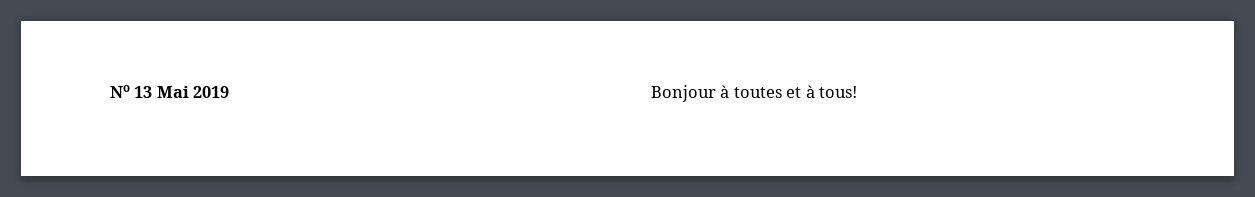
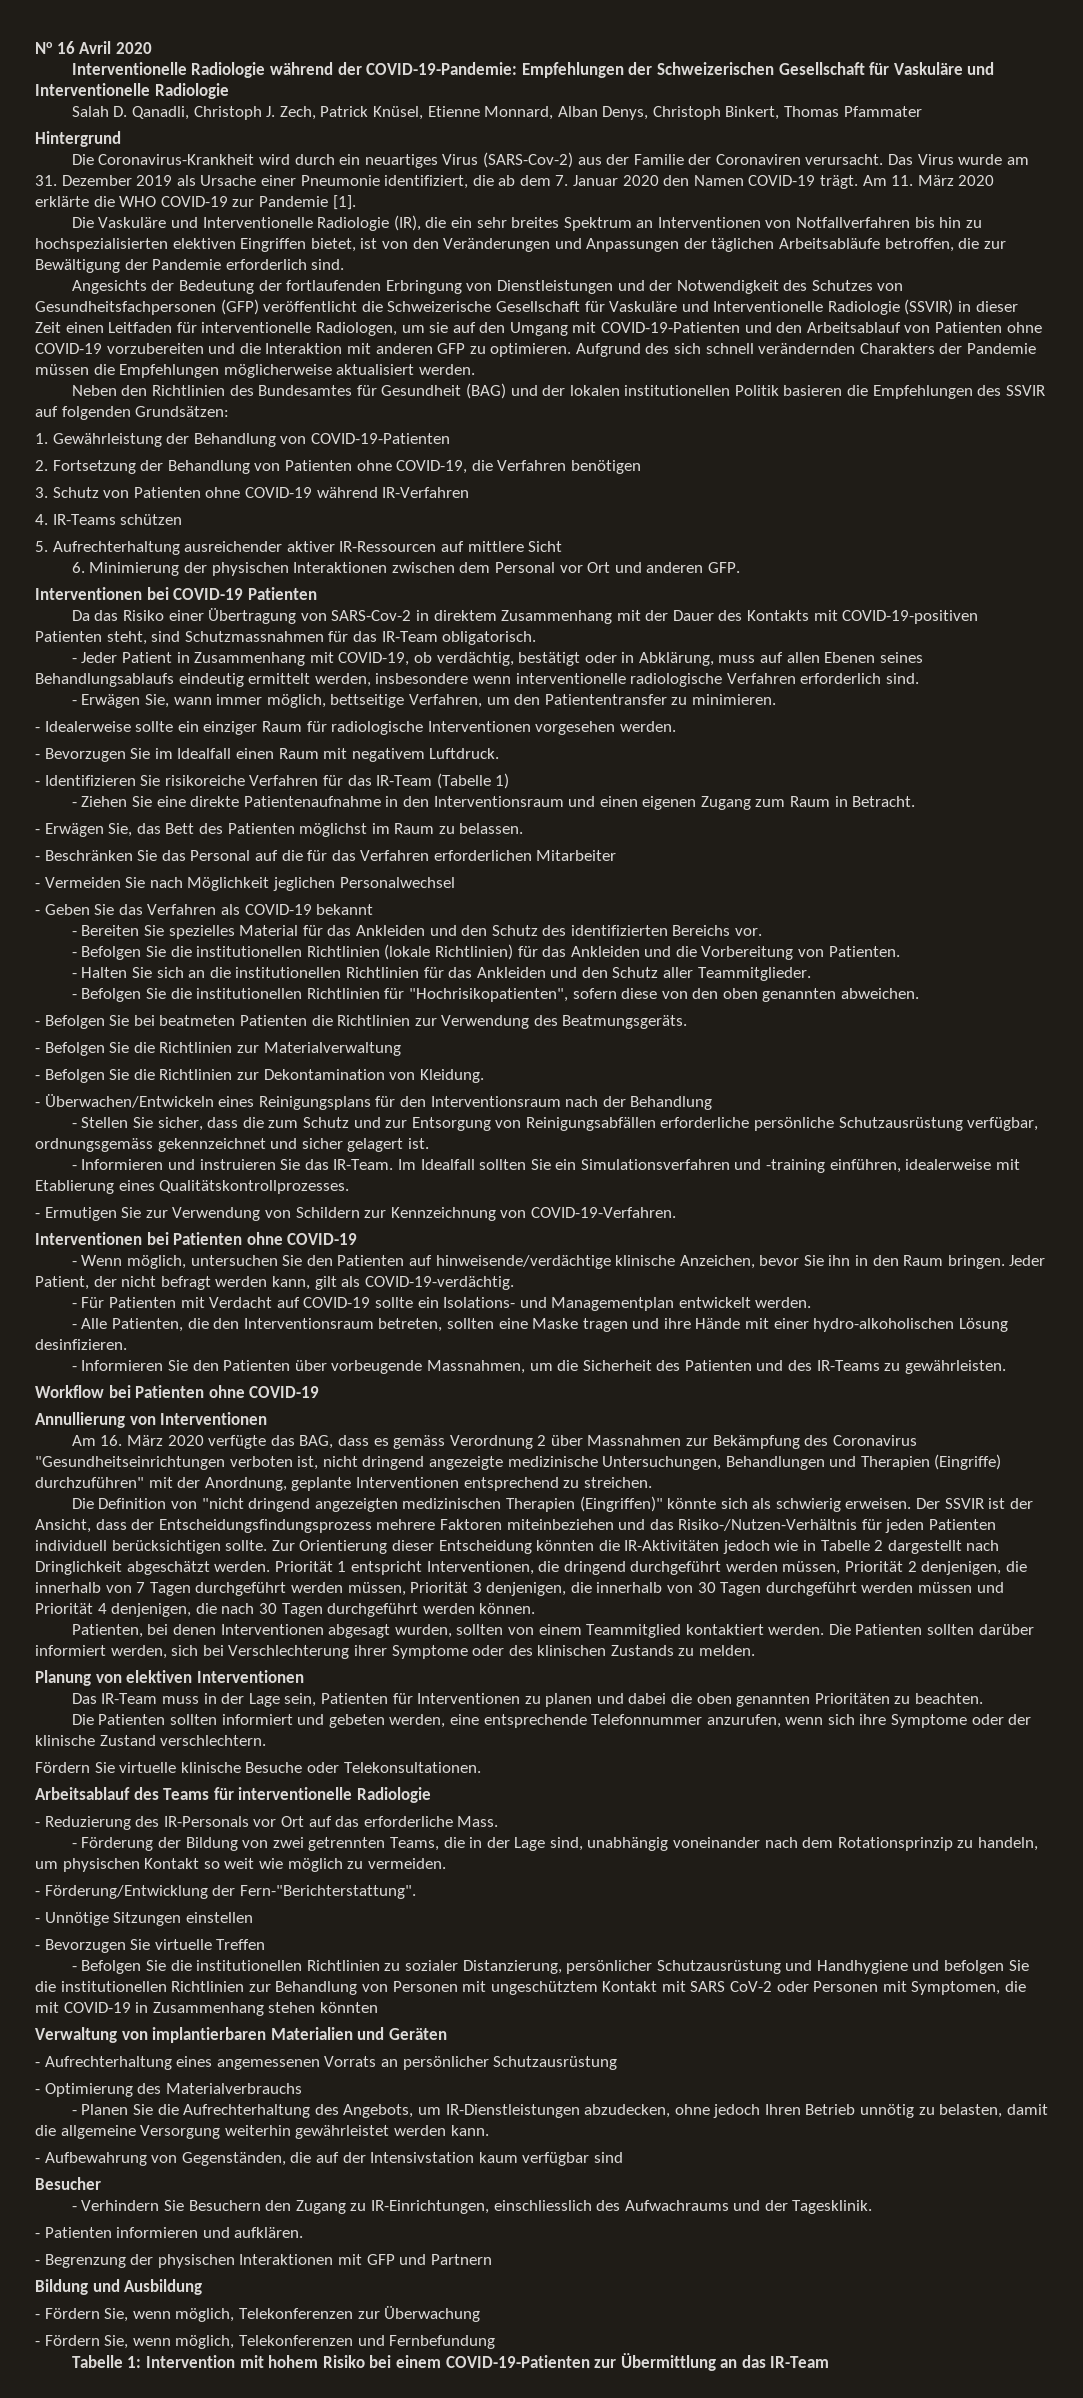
- No 13 Mai 2019
- Bonjour à toutes et à tous!
+ No 16 Avril 2020
+ Interventionelle Radiologie während der COVID-19-Pandemie: Empfehlungen der Schweizerischen Gesellschaft für Vaskuläre und Interventionelle Radiologie
+ Salah D. Qanadli, Christoph J. Zech, Patrick Knüsel, Etienne Monnard, Alban Denys, Christoph Binkert, Thomas Pfammater
+ Hintergrund
+ Die Coronavirus-Krankheit wird durch ein neuartiges Virus (SARS-Cov-2) aus der Familie der Coronaviren verursacht. Das Virus wurde am 31. Dezember 2019 als Ursache einer Pneumonie identifiziert, die ab dem 7. Januar 2020 den Namen COVID-19 trägt. Am 11. März 2020 erklärte die WHO COVID-19 zur Pandemie [1].
+ Die Vaskuläre und Interventionelle Radiologie (IR), die ein sehr breites Spektrum an Interventionen von Notfallverfahren bis hin zu hochspezialisierten elektiven Eingriffen bietet, ist von den Veränderungen und Anpassungen der täglichen Arbeitsabläufe betroffen, die zur Bewältigung der Pandemie erforderlich sind.
+ Angesichts der Bedeutung der fortlaufenden Erbringung von Dienstleistungen und der Notwendigkeit des Schutzes von Gesundheitsfachpersonen (GFP) veröffentlicht die Schweizerische Gesellschaft für Vaskuläre und Interventionelle Radiologie (SSVIR) in dieser Zeit einen Leitfaden für interventionelle Radiologen, um sie auf den Umgang mit COVID-19-Patienten und den Arbeitsablauf von Patienten ohne COVID-19 vorzubereiten und die Interaktion mit anderen GFP zu optimieren. Aufgrund des sich schnell verändernden Charakters der Pandemie müssen die Empfehlungen möglicherweise aktualisiert werden.
+ Neben den Richtlinien des Bundesamtes für Gesundheit (BAG) und der lokalen institutionellen Politik basieren die Empfehlungen des SSVIR auf folgenden Grundsätzen:
+ 1. Gewährleistung der Behandlung von COVID-19-Patienten
+ 2. Fortsetzung der Behandlung von Patienten ohne COVID-19, die Verfahren benötigen
+ 3. Schutz von Patienten ohne COVID-19 während IR-Verfahren
+ 4. IR-Teams schützen
+ 5. Aufrechterhaltung ausreichender aktiver IR-Ressourcen auf mittlere Sicht
+ 6. Minimierung der physischen Interaktionen zwischen dem Personal vor Ort und anderen GFP.
+ Interventionen bei COVID-19 Patienten
+ Da das Risiko einer Übertragung von SARS-Cov-2 in direktem Zusammenhang mit der Dauer des Kontakts mit COVID-19-positiven Patienten steht, sind Schutzmassnahmen für das IR-Team obligatorisch.
+ - Jeder Patient in Zusammenhang mit COVID-19, ob verdächtig, bestätigt oder in Abklärung, muss auf allen Ebenen seines Behandlungsablaufs eindeutig ermittelt werden, insbesondere wenn interventionelle radiologische Verfahren erforderlich sind.
+ - Erwägen Sie, wann immer möglich, bettseitige Verfahren, um den Patiententransfer zu minimieren.
+ - Idealerweise sollte ein einziger Raum für radiologische Interventionen vorgesehen werden.
+ - Bevorzugen Sie im Idealfall einen Raum mit negativem Luftdruck.
+ - Identifizieren Sie risikoreiche Verfahren für das IR-Team (Tabelle 1)
+ - Ziehen Sie eine direkte Patientenaufnahme in den Interventionsraum und einen eigenen Zugang zum Raum in Betracht.
+ - Erwägen Sie, das Bett des Patienten möglichst im Raum zu belassen.
+ - Beschränken Sie das Personal auf die für das Verfahren erforderlichen Mitarbeiter
+ - Vermeiden Sie nach Möglichkeit jeglichen Personalwechsel
+ - Geben Sie das Verfahren als COVID-19 bekannt
+ - Bereiten Sie spezielles Material für das Ankleiden und den Schutz des identifizierten Bereichs vor.
+ - Befolgen Sie die institutionellen Richtlinien (lokale Richtlinien) für das Ankleiden und die Vorbereitung von Patienten.
+ - Halten Sie sich an die institutionellen Richtlinien für das Ankleiden und den Schutz aller Teammitglieder.
+ - Befolgen Sie die institutionellen Richtlinien für "Hochrisikopatienten", sofern diese von den oben genannten abweichen.
+ - Befolgen Sie bei beatmeten Patienten die Richtlinien zur Verwendung des Beatmungsgeräts.
+ - Befolgen Sie die Richtlinien zur Materialverwaltung
+ - Befolgen Sie die Richtlinien zur Dekontamination von Kleidung.
+ - Überwachen/Entwickeln eines Reinigungsplans für den Interventionsraum nach der Behandlung
+ - Stellen Sie sicher, dass die zum Schutz und zur Entsorgung von Reinigungsabfällen erforderliche persönliche Schutzausrüstung verfügbar, ordnungsgemäss gekennzeichnet und sicher gelagert ist.
+ - Informieren und instruieren Sie das IR-Team. Im Idealfall sollten Sie ein Simulationsverfahren und -training einführen, idealerweise mit Etablierung eines Qualitätskontrollprozesses.
+ - Ermutigen Sie zur Verwendung von Schildern zur Kennzeichnung von COVID-19-Verfahren.
+ Interventionen bei Patienten ohne COVID-19
+ - Wenn möglich, untersuchen Sie den Patienten auf hinweisende/verdächtige klinische Anzeichen, bevor Sie ihn in den Raum bringen. Jeder Patient, der nicht befragt werden kann, gilt als COVID-19-verdächtig.
+ - Für Patienten mit Verdacht auf COVID-19 sollte ein Isolations- und Managementplan entwickelt werden.
+ - Alle Patienten, die den Interventionsraum betreten, sollten eine Maske tragen und ihre Hände mit einer hydro-alkoholischen Lösung desinfizieren.
+ - Informieren Sie den Patienten über vorbeugende Massnahmen, um die Sicherheit des Patienten und des IR-Teams zu gewährleisten.
+ Workflow bei Patienten ohne COVID-19
+ Annullierung von Interventionen
+ Am 16. März 2020 verfügte das BAG, dass es gemäss Verordnung 2 über Massnahmen zur Bekämpfung des Coronavirus "Gesundheitseinrichtungen verboten ist, nicht dringend angezeigte medizinische Untersuchungen, Behandlungen und Therapien (Eingriffe) durchzuführen" mit der Anordnung, geplante Interventionen entsprechend zu streichen.
+ Die Definition von "nicht dringend angezeigten medizinischen Therapien (Eingriffen)" könnte sich als schwierig erweisen. Der SSVIR ist der Ansicht, dass der Entscheidungsfindungsprozess mehrere Faktoren miteinbeziehen und das Risiko-/Nutzen-Verhältnis für jeden Patienten individuell berücksichtigen sollte. Zur Orientierung dieser Entscheidung könnten die IR-Aktivitäten jedoch wie in Tabelle 2 dargestellt nach Dringlichkeit abgeschätzt werden. Priorität 1 entspricht Interventionen, die dringend durchgeführt werden müssen, Priorität 2 denjenigen, die innerhalb von 7 Tagen durchgeführt werden müssen, Priorität 3 denjenigen, die innerhalb von 30 Tagen durchgeführt werden müssen und Priorität 4 denjenigen, die nach 30 Tagen durchgeführt werden können.
+ Patienten, bei denen Interventionen abgesagt wurden, sollten von einem Teammitglied kontaktiert werden. Die Patienten sollten darüber informiert werden, sich bei Verschlechterung ihrer Symptome oder des klinischen Zustands zu melden.
+ Planung von elektiven Interventionen
+ Das IR-Team muss in der Lage sein, Patienten für Interventionen zu planen und dabei die oben genannten Prioritäten zu beachten.
+ Die Patienten sollten informiert und gebeten werden, eine entsprechende Telefonnummer anzurufen, wenn sich ihre Symptome oder der klinische Zustand verschlechtern.
+ Fördern Sie virtuelle klinische Besuche oder Telekonsultationen.
+ Arbeitsablauf des Teams für interventionelle Radiologie
+ - Reduzierung des IR-Personals vor Ort auf das erforderliche Mass.
+ - Förderung der Bildung von zwei getrennten Teams, die in der Lage sind, unabhängig voneinander nach dem Rotationsprinzip zu handeln, um physischen Kontakt so weit wie möglich zu vermeiden.
+ - Förderung/Entwicklung der Fern-"Berichterstattung".
+ - Unnötige Sitzungen einstellen
+ - Bevorzugen Sie virtuelle Treffen
+ - Befolgen Sie die institutionellen Richtlinien zu sozialer Distanzierung, persönlicher Schutzausrüstung und Handhygiene und befolgen Sie die institutionellen Richtlinien zur Behandlung von Personen mit ungeschütztem Kontakt mit SARS CoV-2 oder Personen mit Symptomen, die mit COVID-19 in Zusammenhang stehen könnten
+ Verwaltung von implantierbaren Materialien und Geräten
+ - Aufrechterhaltung eines angemessenen Vorrats an persönlicher Schutzausrüstung
+ - Optimierung des Materialverbrauchs
+ - Planen Sie die Aufrechterhaltung des Angebots, um IR-Dienstleistungen abzudecken, ohne jedoch Ihren Betrieb unnötig zu belasten, damit die allgemeine Versorgung weiterhin gewährleistet werden kann.
+ - Aufbewahrung von Gegenständen, die auf der Intensivstation kaum verfügbar sind
+ Besucher
+ - Verhindern Sie Besuchern den Zugang zu IR-Einrichtungen, einschliesslich des Aufwachraums und der Tagesklinik.
+ - Patienten informieren und aufklären.
+ - Begrenzung der physischen Interaktionen mit GFP und Partnern
+ Bildung und Ausbildung
+ - Fördern Sie, wenn möglich, Telekonferenzen zur Überwachung
+ - Fördern Sie, wenn möglich, Telekonferenzen und Fernbefundung
+ Tabelle 1: Intervention mit hohem Risiko bei einem COVID-19-Patienten zur Übermittlung an das IR-Team

